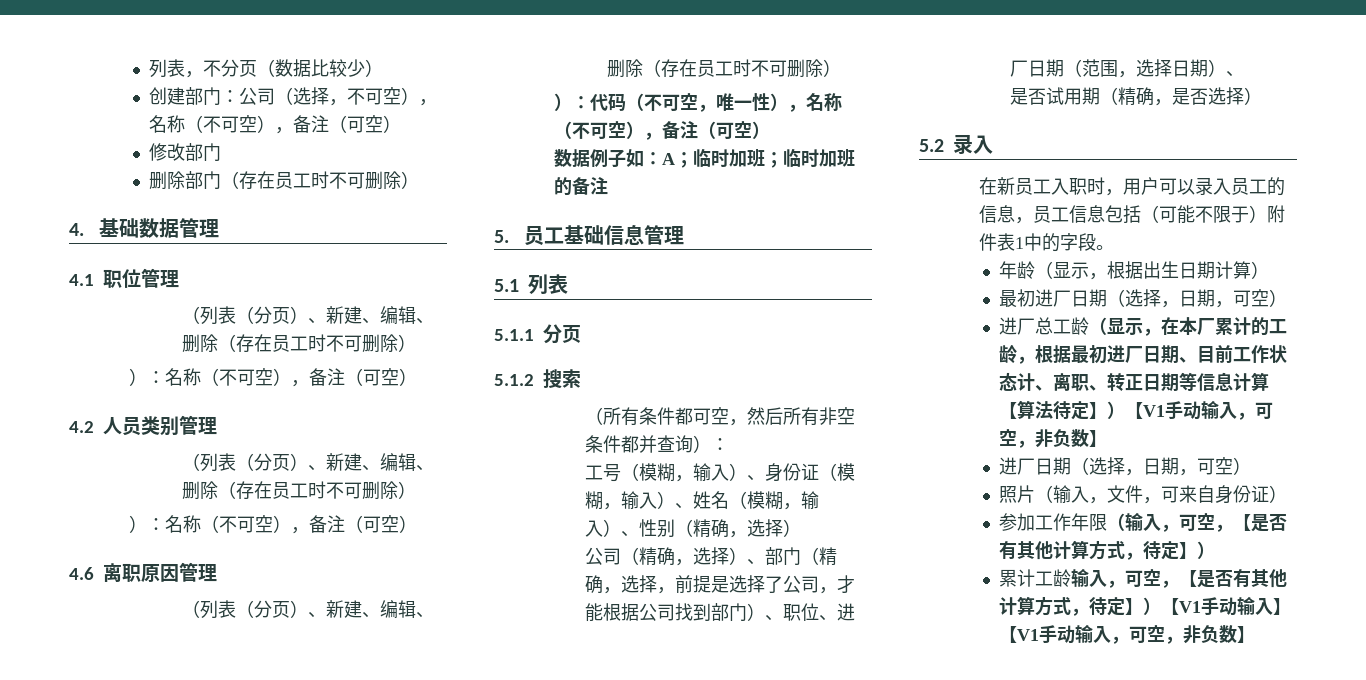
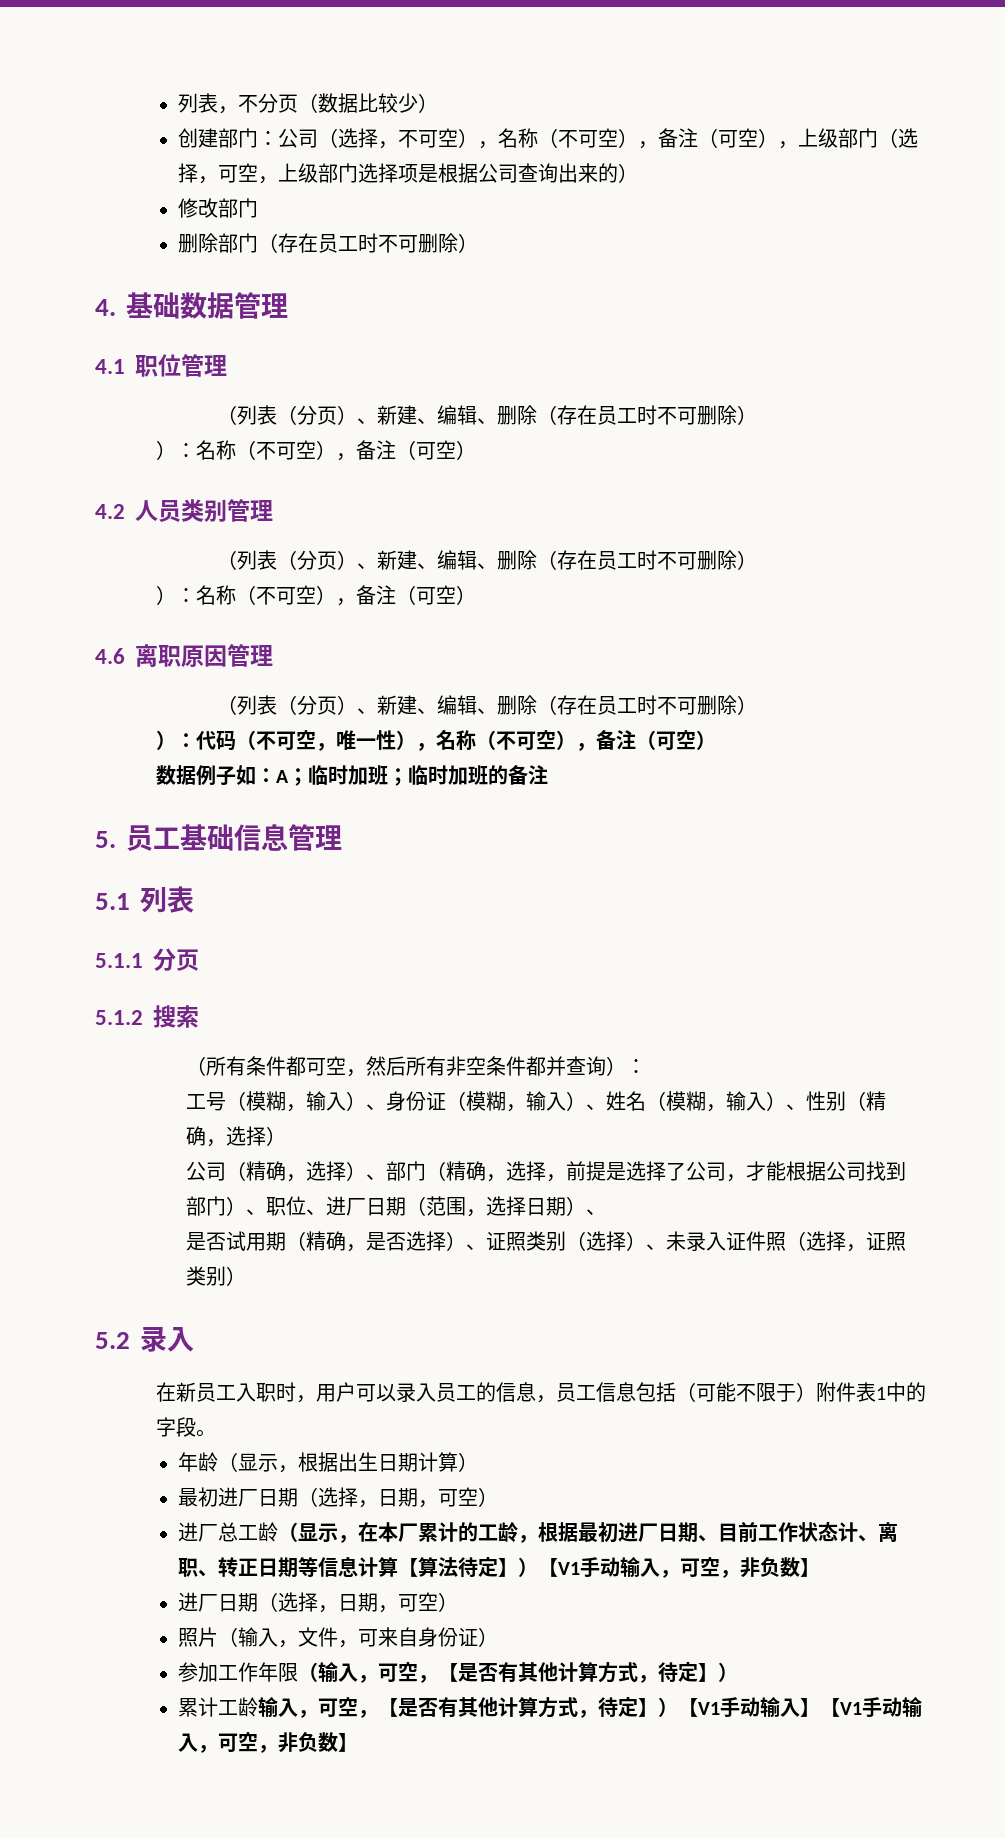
- 创建部门：公司（选择，不可空），名称（不可空），备注（可空）
+ 创建部门：公司（选择，不可空），名称（不可空），备注（可空），上级部门（选择，可空，上级部门选择项是根据公司查询出来的）
- 是否试用期（精确，是否选择）
+ 是否试用期（精确，是否选择）、证照类别（选择）、未录入证件照（选择，证照类别）

